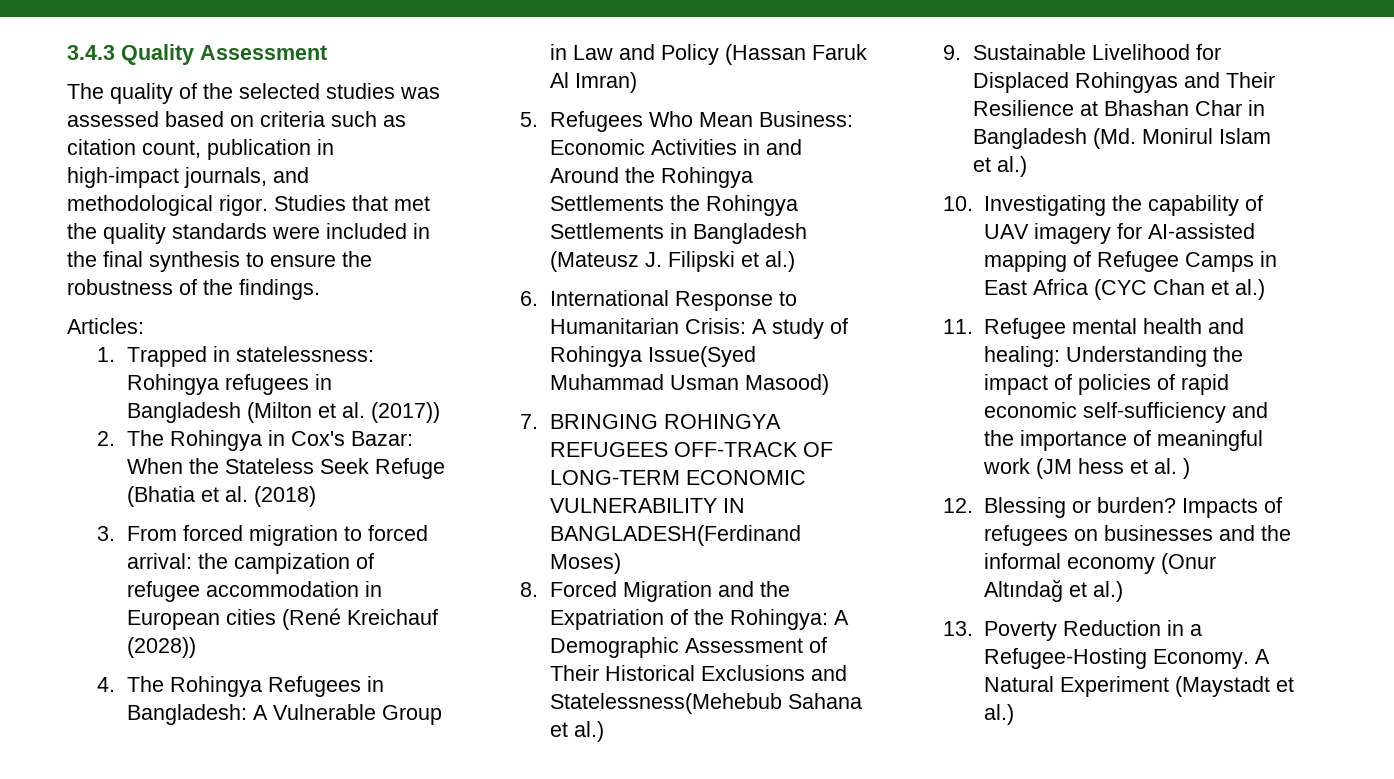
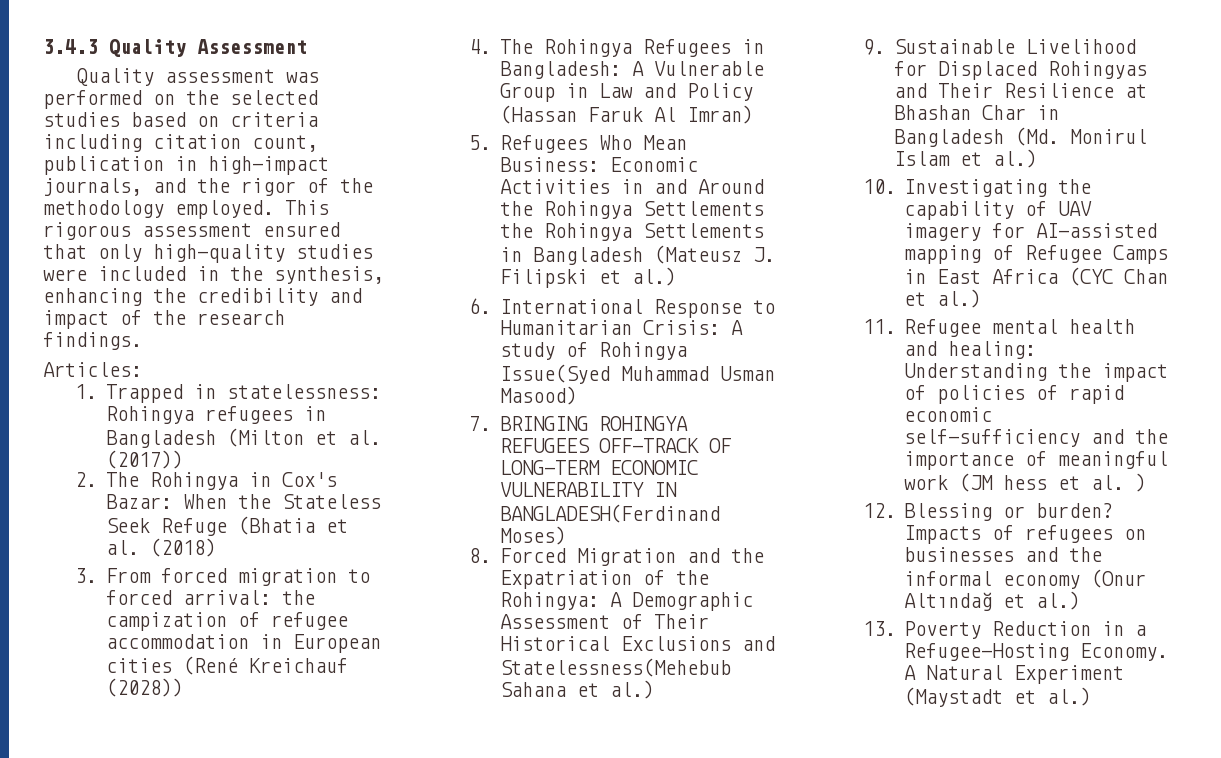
- The quality of the selected studies was assessed based on criteria such as citation count, publication in high-impact journals, and methodological rigor. Studies that met the quality standards were included in the final synthesis to ensure the robustness of the findings.
+ Quality assessment was performed on the selected studies based on criteria including citation count, publication in high-impact journals, and the rigor of the methodology employed. This rigorous assessment ensured that only high-quality studies were included in the synthesis, enhancing the credibility and impact of the research findings.

